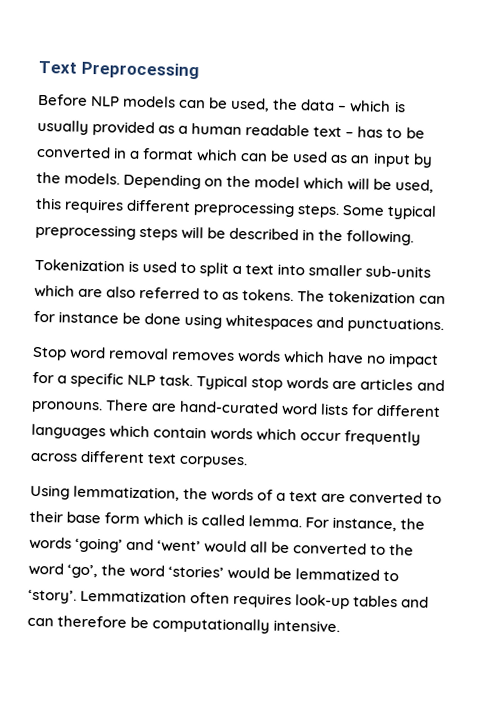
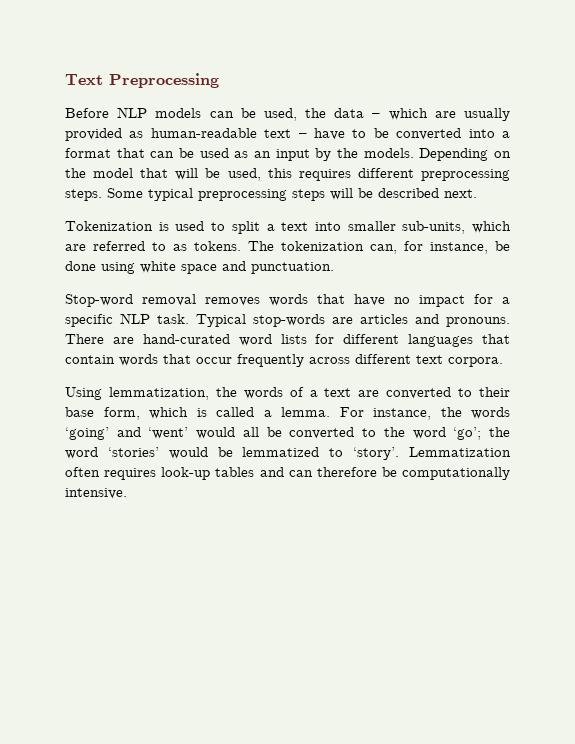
- Before NLP models can be used, the data – which is usually provided as a human readable text – has to be converted in a format which can be used as an input by the models.
+ Before NLP models can be used, the data – which are usually provided as human-readable text – have to be converted into a format that can be used as an input by the models.
- Depending on the model which will be used, this requires different preprocessing steps.
+ Depending on the model that will be used, this requires different preprocessing steps.
- Some typical preprocessing steps will be described in the following.
+ Some typical preprocessing steps will be described next.
- Tokenization is used to split a text into smaller sub-units which are also referred to as tokens.
+ Tokenization is used to split a text into smaller sub-units, which are referred to as tokens.
- The tokenization can for instance be done using whitespaces and punctuations.
- Stop word removal removes words which have no impact for a specific NLP task.
+ The tokenization can, for instance, be done using white space and punctuation.
+ Stop-word removal removes words that have no impact for a specific NLP task.
- Typical stop words are articles and pronouns.
+ Typical stop-words are articles and pronouns.
- There are hand-curated word lists for different languages which contain words which occur frequently across different text corpuses.
+ There are hand-curated word lists for different languages that contain words that occur frequently across different text corpora.
- Using lemmatization, the words of a text are converted to their base form which is called lemma.
+ Using lemmatization, the words of a text are converted to their base form, which is called a lemma.
- For instance, the words ‘going’ and ‘went’ would all be converted to the word ‘go’, the word ‘stories’ would be lemmatized to ‘story’.
+ For instance, the words ‘going’ and ‘went’ would all be converted to the word ‘go’; the word ‘stories’ would be lemmatized to ‘story’.

